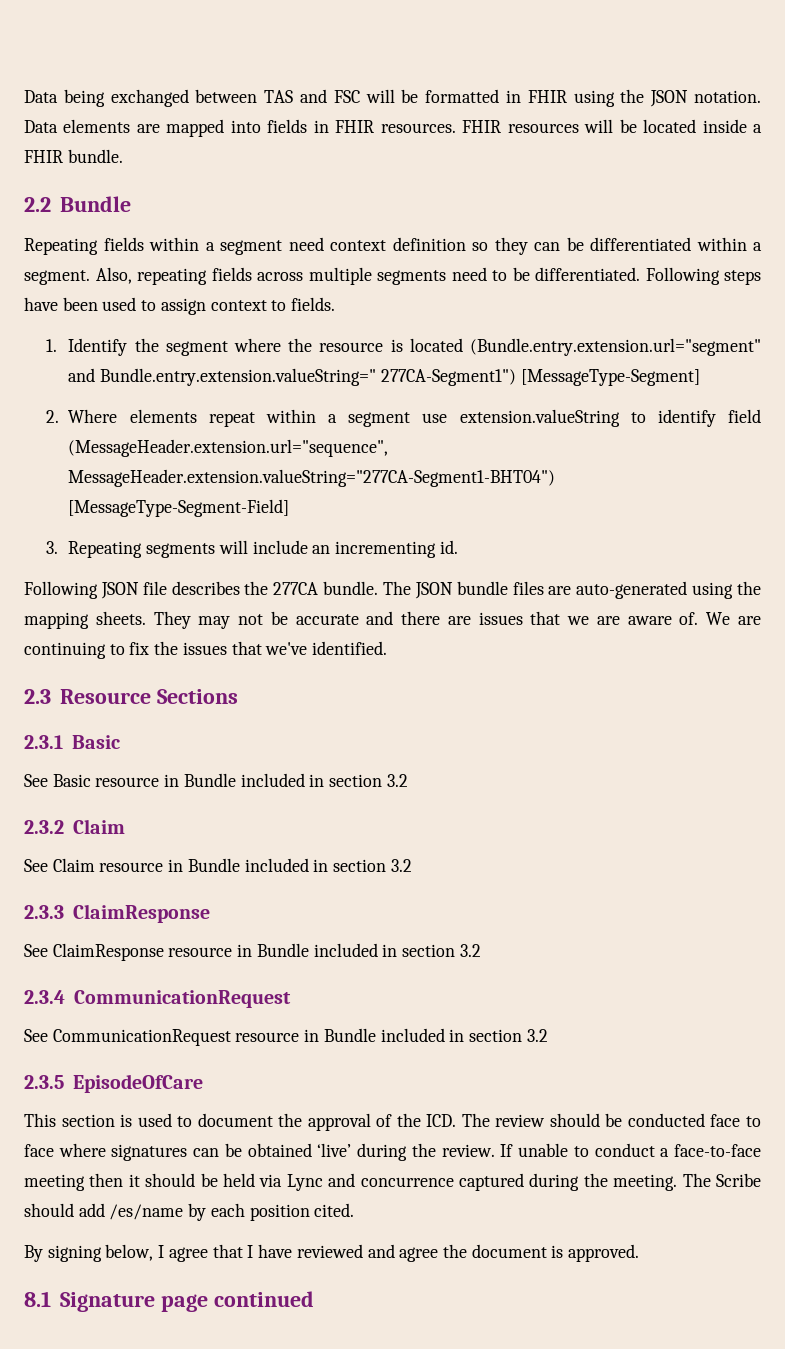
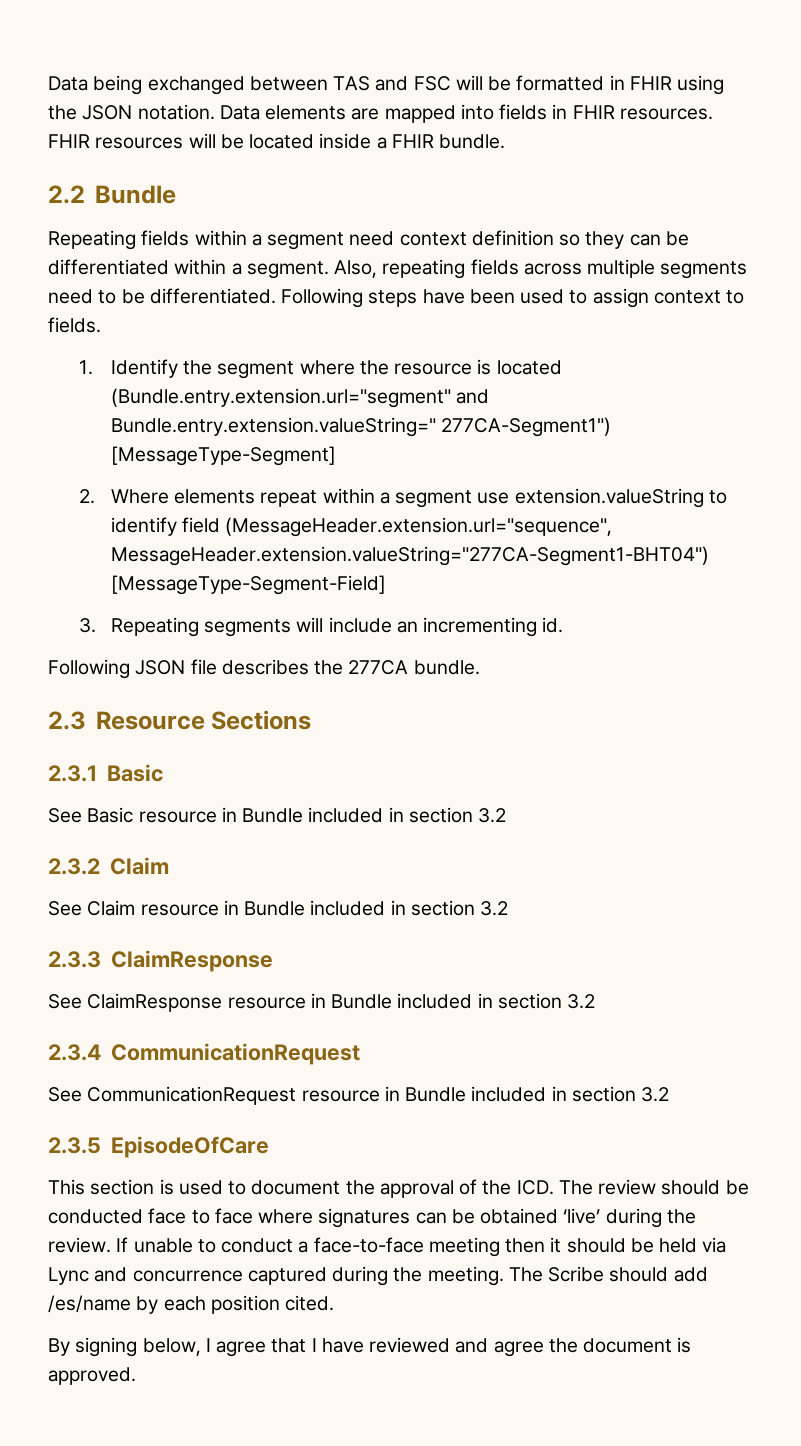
- The JSON bundle files are auto-generated using the mapping sheets. They may not be accurate and there are issues that we are aware of. We are continuing to fix the issues that we've identified.
- 8.1 Signature page continued

